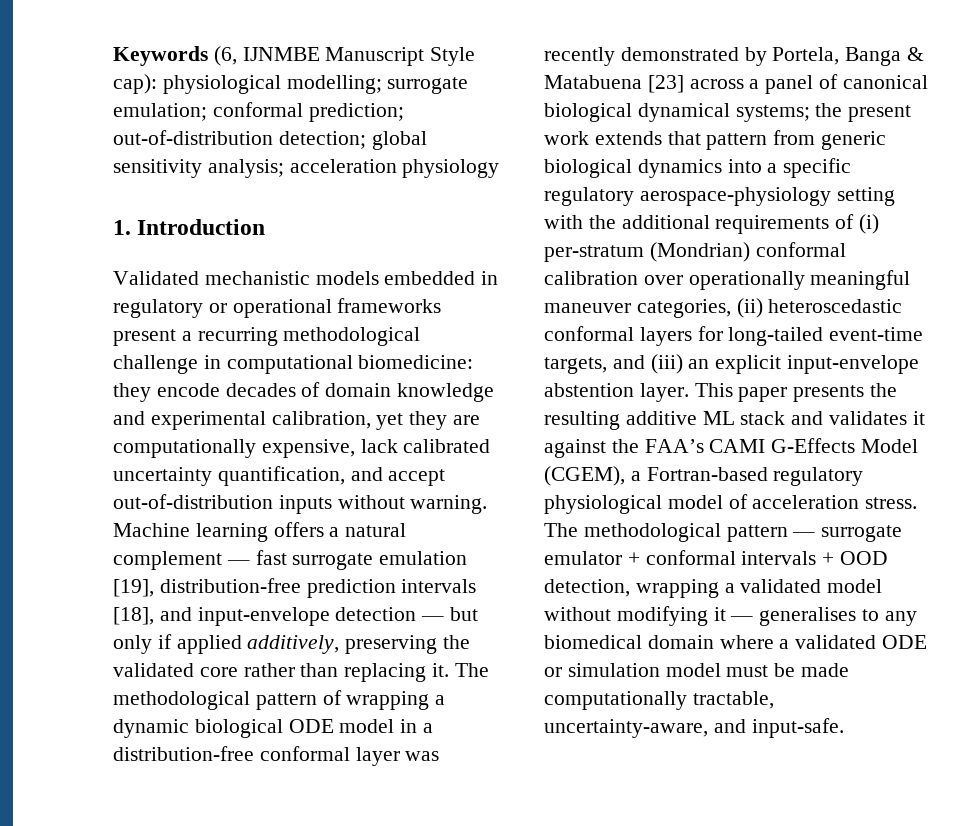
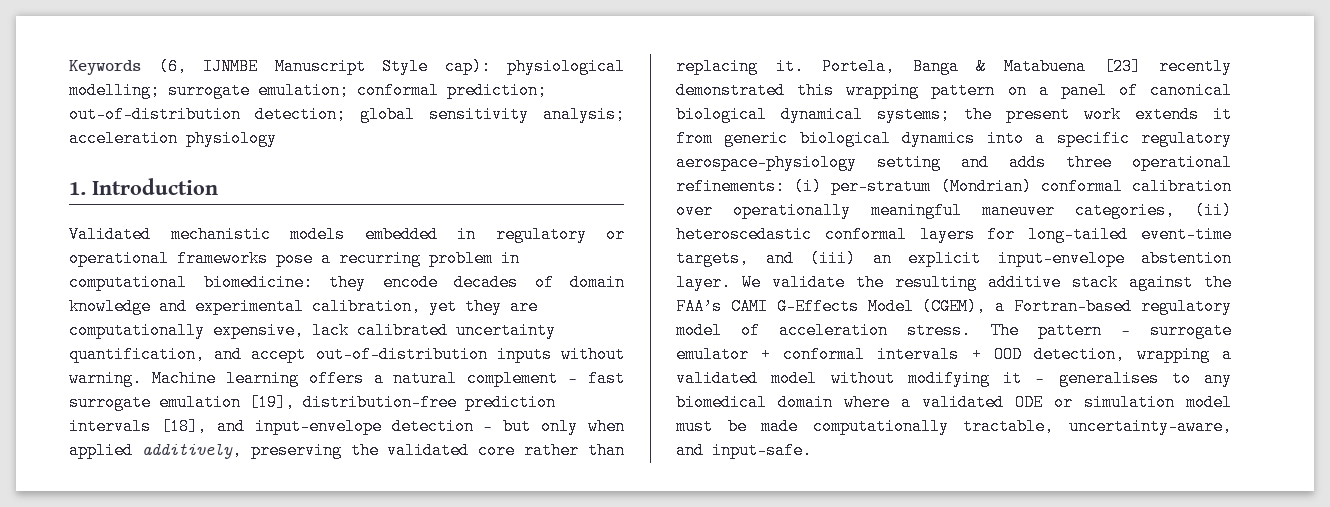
- Validated mechanistic models embedded in regulatory or operational frameworks present a recurring methodological challenge in computational biomedicine: they encode decades of domain knowledge and experimental calibration, yet they are computationally expensive, lack calibrated uncertainty quantification, and accept out-of-distribution inputs without warning.
+ Validated mechanistic models embedded in regulatory or operational frameworks pose a recurring problem in computational biomedicine: they encode decades of domain knowledge and experimental calibration, yet they are computationally expensive, lack calibrated uncertainty quantification, and accept out-of-distribution inputs without warning.
- Machine learning offers a natural complement — fast surrogate emulation [19], distribution-free prediction intervals [18], and input-envelope detection — but only if applied additively, preserving the validated core rather than replacing it.
+ Machine learning offers a natural complement — fast surrogate emulation [19], distribution-free prediction intervals [18], and input-envelope detection — but only when applied additively, preserving the validated core rather than replacing it.
- The methodological pattern of wrapping a dynamic biological ODE model in a distribution-free conformal layer was recently demonstrated by Portela, Banga & Matabuena [23] across a panel of canonical biological dynamical systems; the present work extends that pattern from generic biological dynamics into a specific regulatory aerospace-physiology setting with the additional requirements of (i) per-stratum (Mondrian) conformal calibration over operationally meaningful maneuver categories, (ii) heteroscedastic conformal layers for long-tailed event-time targets, and (iii) an explicit input-envelope abstention layer.
+ Portela, Banga & Matabuena [23] recently demonstrated this wrapping pattern on a panel of canonical biological dynamical systems; the present work extends it from generic biological dynamics into a specific regulatory aerospace-physiology setting and adds three operational refinements: (i) per-stratum (Mondrian) conformal calibration over operationally meaningful maneuver categories, (ii) heteroscedastic conformal layers for long-tailed event-time targets, and (iii) an explicit input-envelope abstention layer.
- This paper presents the resulting additive ML stack and validates it against the FAA’s CAMI G-Effects Model (CGEM), a Fortran-based regulatory physiological model of acceleration stress.
+ We validate the resulting additive stack against the FAA’s CAMI G-Effects Model (CGEM), a Fortran-based regulatory model of acceleration stress.
- The methodological pattern — surrogate emulator + conformal intervals + OOD detection, wrapping a validated model without modifying it — generalises to any biomedical domain where a validated ODE or simulation model must be made computationally tractable, uncertainty-aware, and input-safe.
+ The pattern — surrogate emulator + conformal intervals + OOD detection, wrapping a validated model without modifying it — generalises to any biomedical domain where a validated ODE or simulation model must be made computationally tractable, uncertainty-aware, and input-safe.

